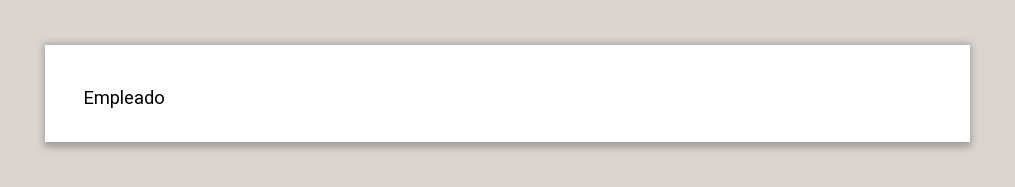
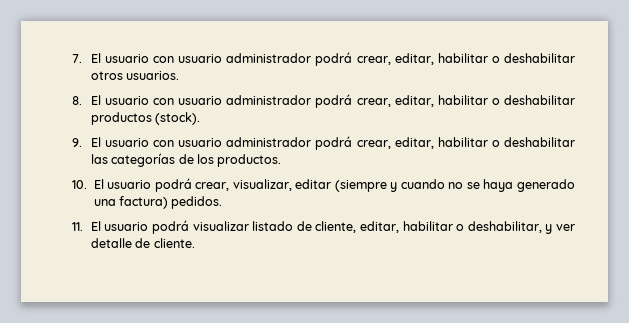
- Empleado
+ 7. El usuario con usuario administrador podrá crear, editar, habilitar o deshabilitar otros usuarios.
+ 8. El usuario con usuario administrador podrá crear, editar, habilitar o deshabilitar productos (stock).
+ 9. El usuario con usuario administrador podrá crear, editar, habilitar o deshabilitar las categorías de los productos.
+ 10. El usuario podrá crear, visualizar, editar (siempre y cuando no se haya generado una factura) pedidos.
+ 11. El usuario podrá visualizar listado de cliente, editar, habilitar o deshabilitar, y ver detalle de cliente.

